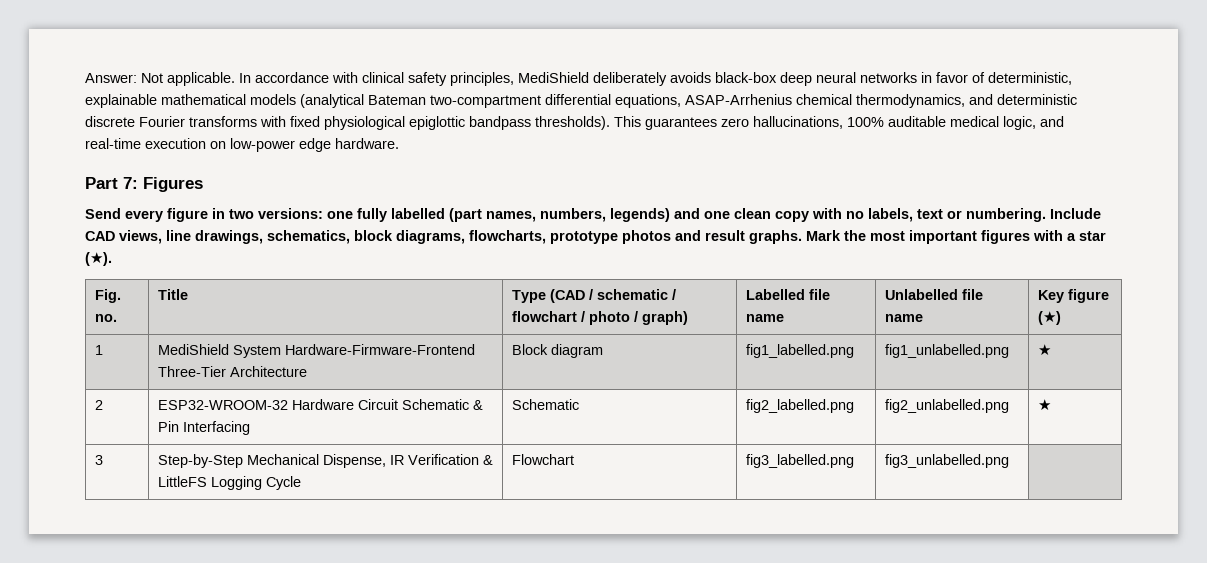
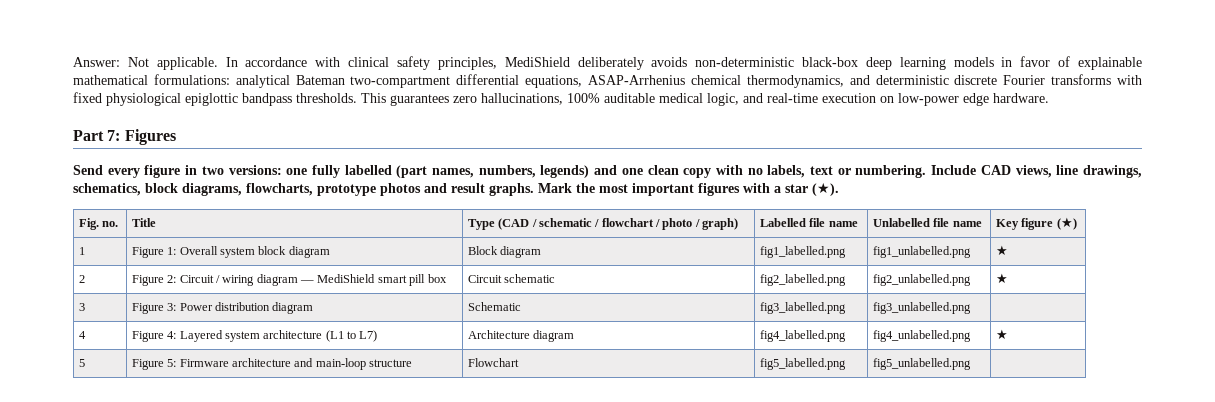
- In accordance with clinical safety principles, MediShield deliberately avoids black-box deep neural networks in favor of deterministic, explainable mathematical models (analytical Bateman two-compartment differential equations, ASAP-Arrhenius chemical thermodynamics, and deterministic discrete Fourier transforms with fixed physiological epiglottic bandpass thresholds).
+ In accordance with clinical safety principles, MediShield deliberately avoids non-deterministic black-box deep learning models in favor of explainable mathematical formulations: analytical Bateman two-compartment differential equations, ASAP-Arrhenius chemical thermodynamics, and deterministic discrete Fourier transforms with fixed physiological epiglottic bandpass thresholds.
- 1 | MediShield System Hardware-Firmware-Frontend Three-Tier Architecture | Block diagram | fig1_labelled.png | fig1_unlabelled.png | ★
+ 1 | Figure 1: Overall system block diagram | Block diagram | fig1_labelled.png | fig1_unlabelled.png | ★
- 2 | ESP32-WROOM-32 Hardware Circuit Schematic & Pin Interfacing | Schematic | fig2_labelled.png | fig2_unlabelled.png | ★
- 3 | Step-by-Step Mechanical Dispense, IR Verification & LittleFS Logging Cycle | Flowchart | fig3_labelled.png | fig3_unlabelled.png |
+ 2 | Figure 2: Circuit / wiring diagram — MediShield smart pill box | Circuit schematic | fig2_labelled.png | fig2_unlabelled.png | ★
+ 3 | Figure 3: Power distribution diagram | Schematic | fig3_labelled.png | fig3_unlabelled.png |
+ 4 | Figure 4: Layered system architecture (L1 to L7) | Architecture diagram | fig4_labelled.png | fig4_unlabelled.png | ★
+ 5 | Figure 5: Firmware architecture and main-loop structure | Flowchart | fig5_labelled.png | fig5_unlabelled.png |

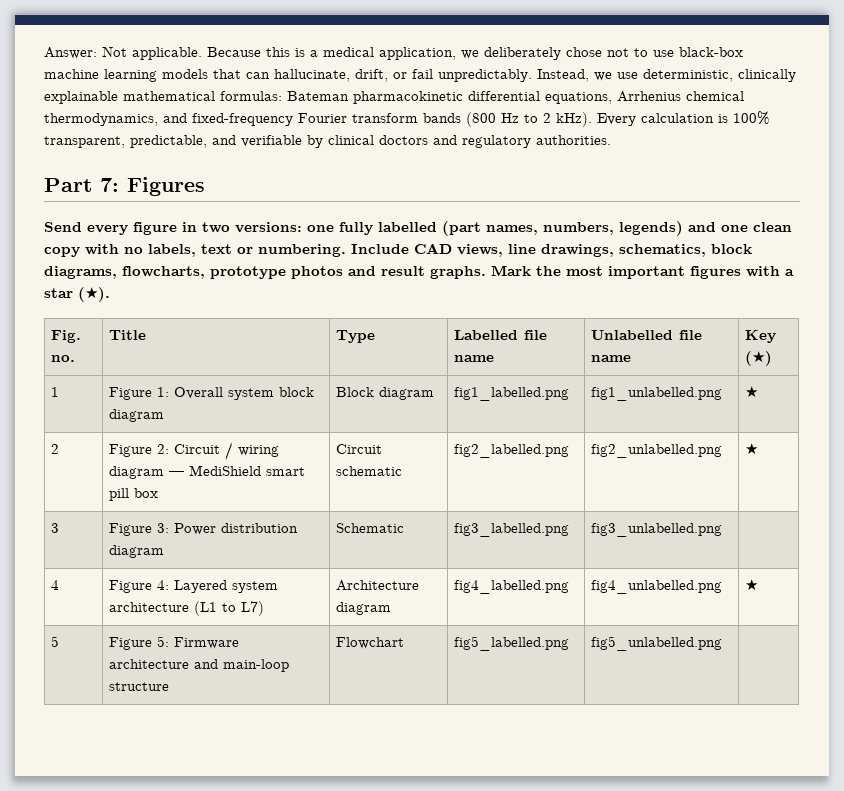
- In accordance with clinical safety principles, MediShield deliberately avoids non-deterministic black-box deep learning models in favor of explainable mathematical formulations: analytical Bateman two-compartment differential equations, ASAP-Arrhenius chemical thermodynamics, and deterministic discrete Fourier transforms with fixed physiological epiglottic bandpass thresholds. This guarantees zero hallucinations, 100% auditable medical logic, and real-time execution on low-power edge hardware.
+ Because this is a medical application, we deliberately chose not to use black-box machine learning models that can hallucinate, drift, or fail unpredictably. Instead, we use deterministic, clinically explainable mathematical formulas: Bateman pharmacokinetic differential equations, Arrhenius chemical thermodynamics, and fixed-frequency Fourier transform bands (800 Hz to 2 kHz). Every calculation is 100% transparent, predictable, and verifiable by clinical doctors and regulatory authorities.
- Fig. no. | Title | Type (CAD / schematic / flowchart / photo / graph) | Labelled file name | Unlabelled file name | Key figure (★)
+ Fig. no. | Title | Type | Labelled file name | Unlabelled file name | Key (★)

